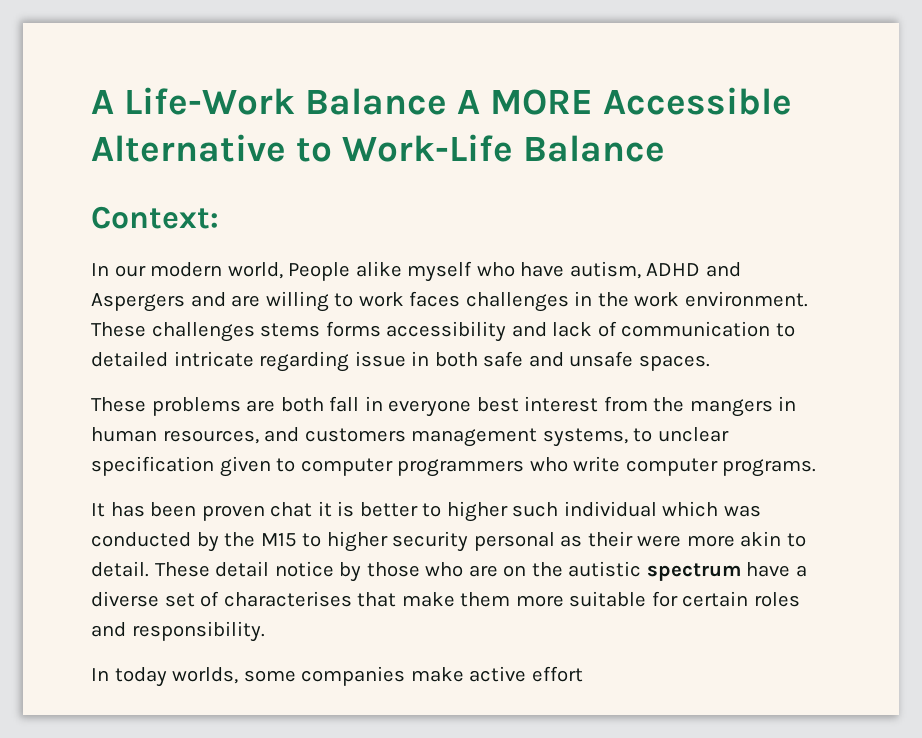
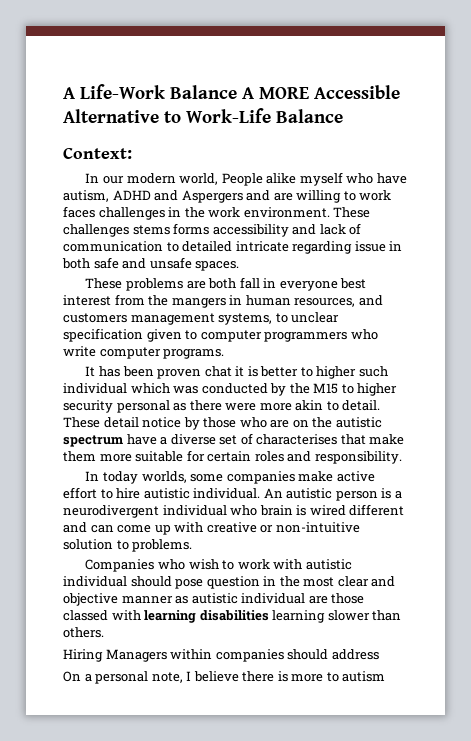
- It has been proven chat it is better to higher such individual which was conducted by the M15 to higher security personal as their were more akin to detail.
+ It has been proven chat it is better to higher such individual which was conducted by the M15 to higher security personal as there were more akin to detail.
- In today worlds, some companies make active effort
+ In today worlds, some companies make active effort to hire autistic individual. An autistic person is a neurodivergent individual who brain is wired different and can come up with creative or non-intuitive solution to problems.
+ Companies who wish to work with autistic individual should pose question in the most clear and objective manner as autistic individual are those classed with learning disabilities learning slower than others.
+ Hiring Managers within companies should address
+ On a personal note, I believe there is more to autism

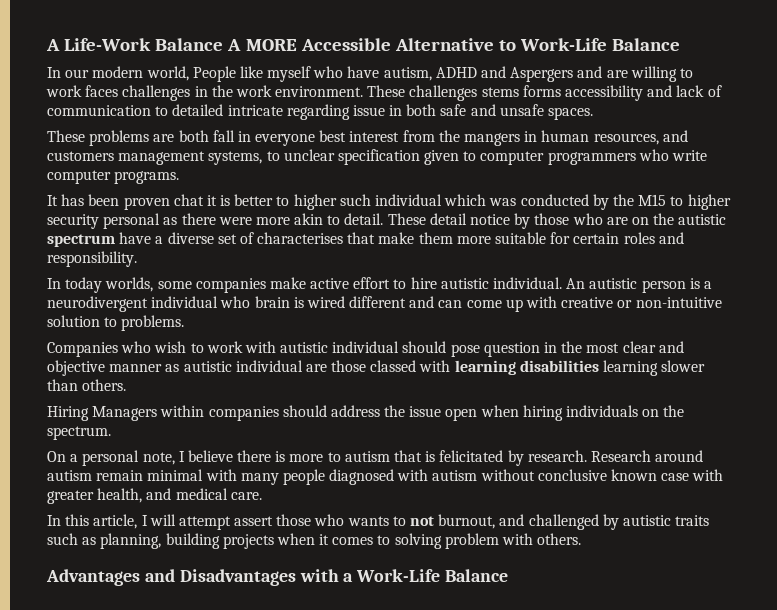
- Context:
- In our modern world, People alike myself who have autism, ADHD and Aspergers and are willing to work faces challenges in the work environment.
+ In our modern world, People like myself who have autism, ADHD and Aspergers and are willing to work faces challenges in the work environment.
- Hiring Managers within companies should address
+ Hiring Managers within companies should address the issue open when hiring individuals on the spectrum.
- On a personal note, I believe there is more to autism
+ On a personal note, I believe there is more to autism that is felicitated by research. Research around autism remain minimal with many people diagnosed with autism without conclusive known case with greater health, and medical care.
+ In this article, I will attempt assert those who wants to not burnout, and challenged by autistic traits such as planning, building projects when it comes to solving problem with others.
+ Advantages and Disadvantages with a Work-Life Balance

